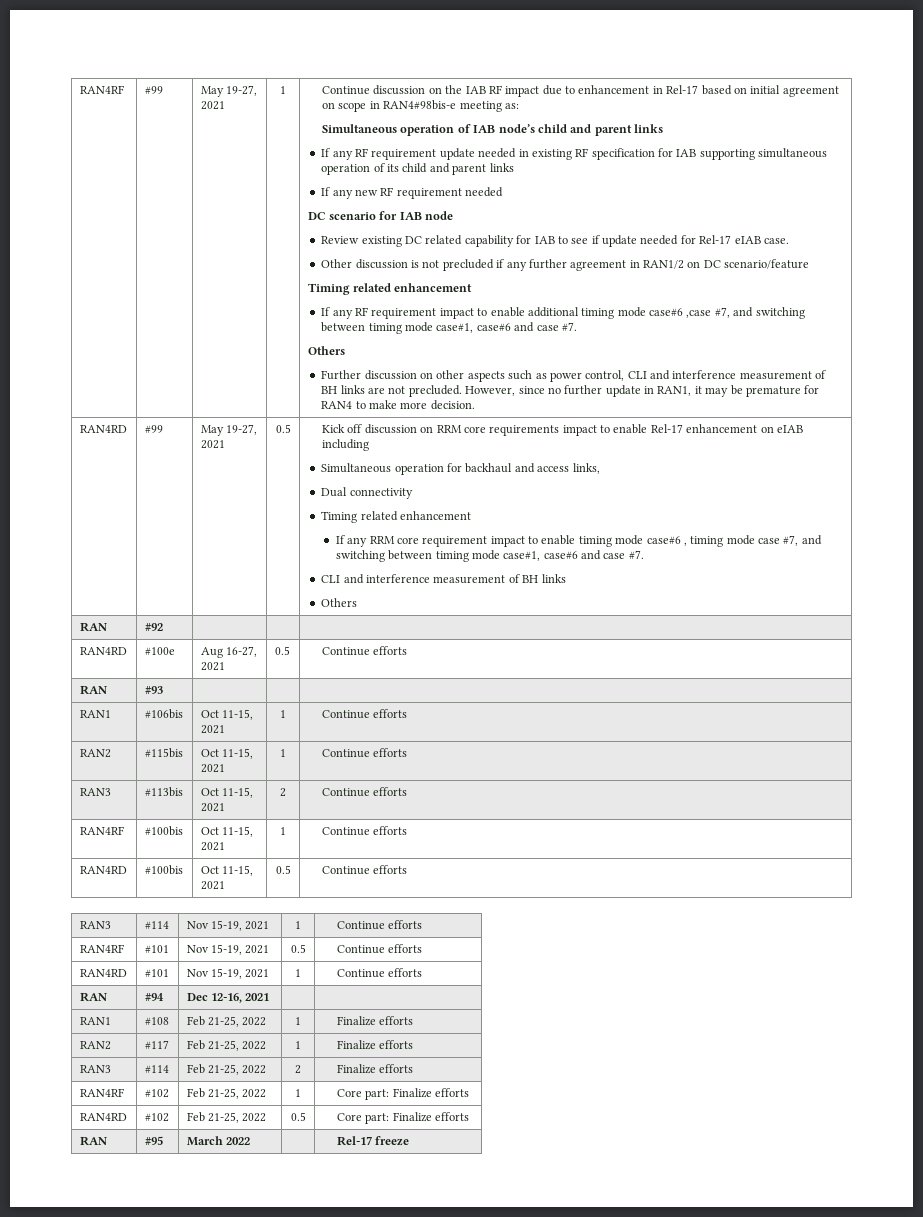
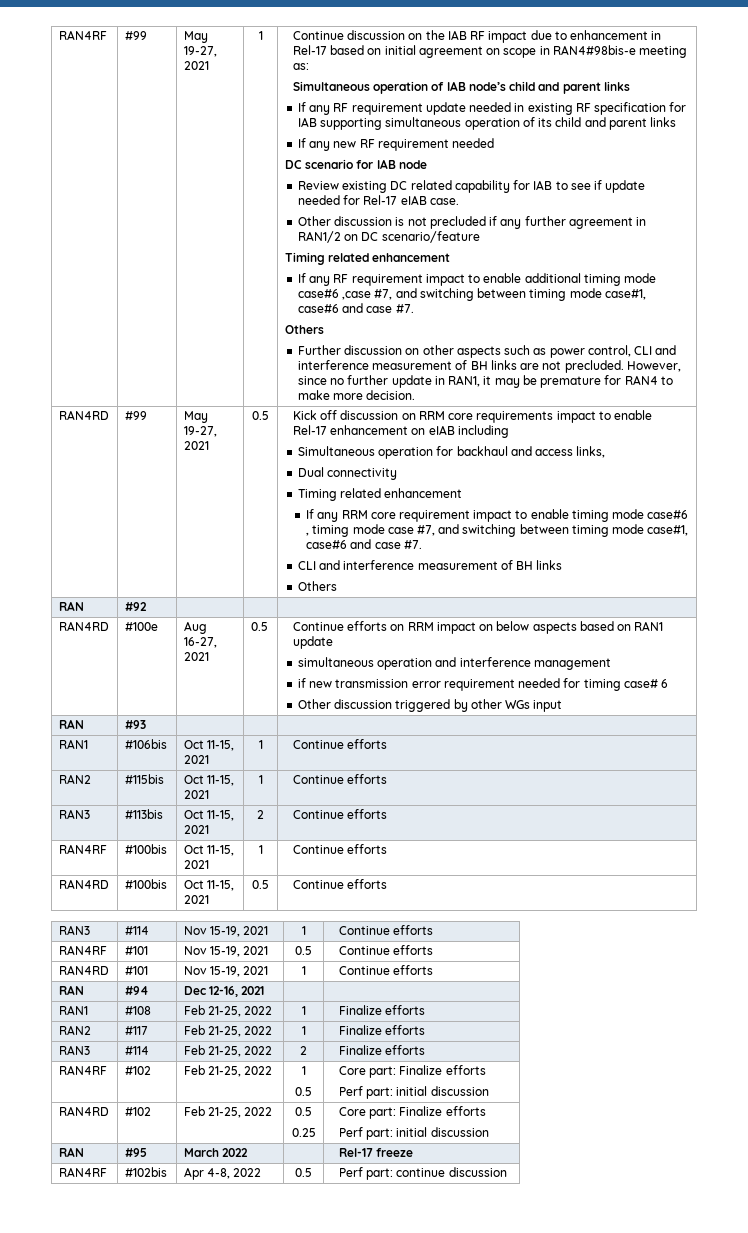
- RAN4RD | #100e | Aug 16-27, 2021 | 0.5 | Continue efforts
+ RAN4RD | #100e | Aug 16-27, 2021 | 0.5 | Continue efforts on RRM impact on below aspects based on RAN1 update
+ simultaneous operation and interference management
+ if new transmission error requirement needed for timing case# 6
+ Other discussion triggered by other WGs input
- RAN4RF | #102 | Feb 21-25, 2022 | 1 | Core part: Finalize efforts
+ RAN4RF | #102 | Feb 21-25, 2022 | 1
+ 0.5 | Core part: Finalize efforts
+ Perf part: initial discussion
- RAN4RD | #102 | Feb 21-25, 2022 | 0.5 | Core part: Finalize efforts
+ RAN4RD | #102 | Feb 21-25, 2022 | 0.5
+ 0.25 | Core part: Finalize efforts
+ Perf part: initial discussion
+ RAN4RF | #102bis | Apr 4-8, 2022 | 0.5 | Perf part: continue discussion

